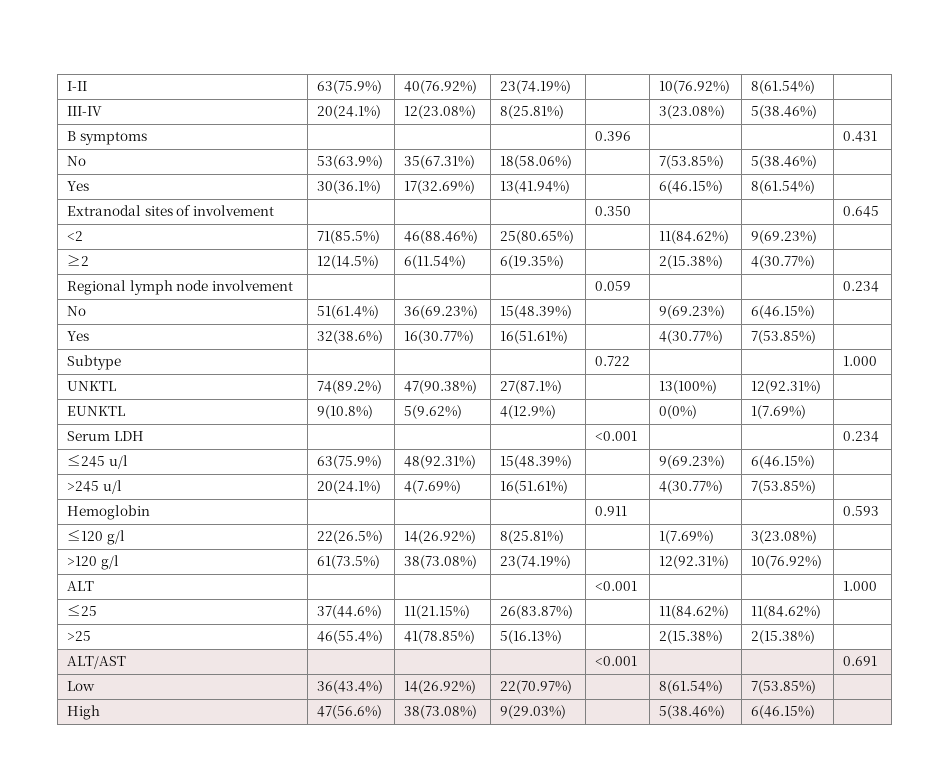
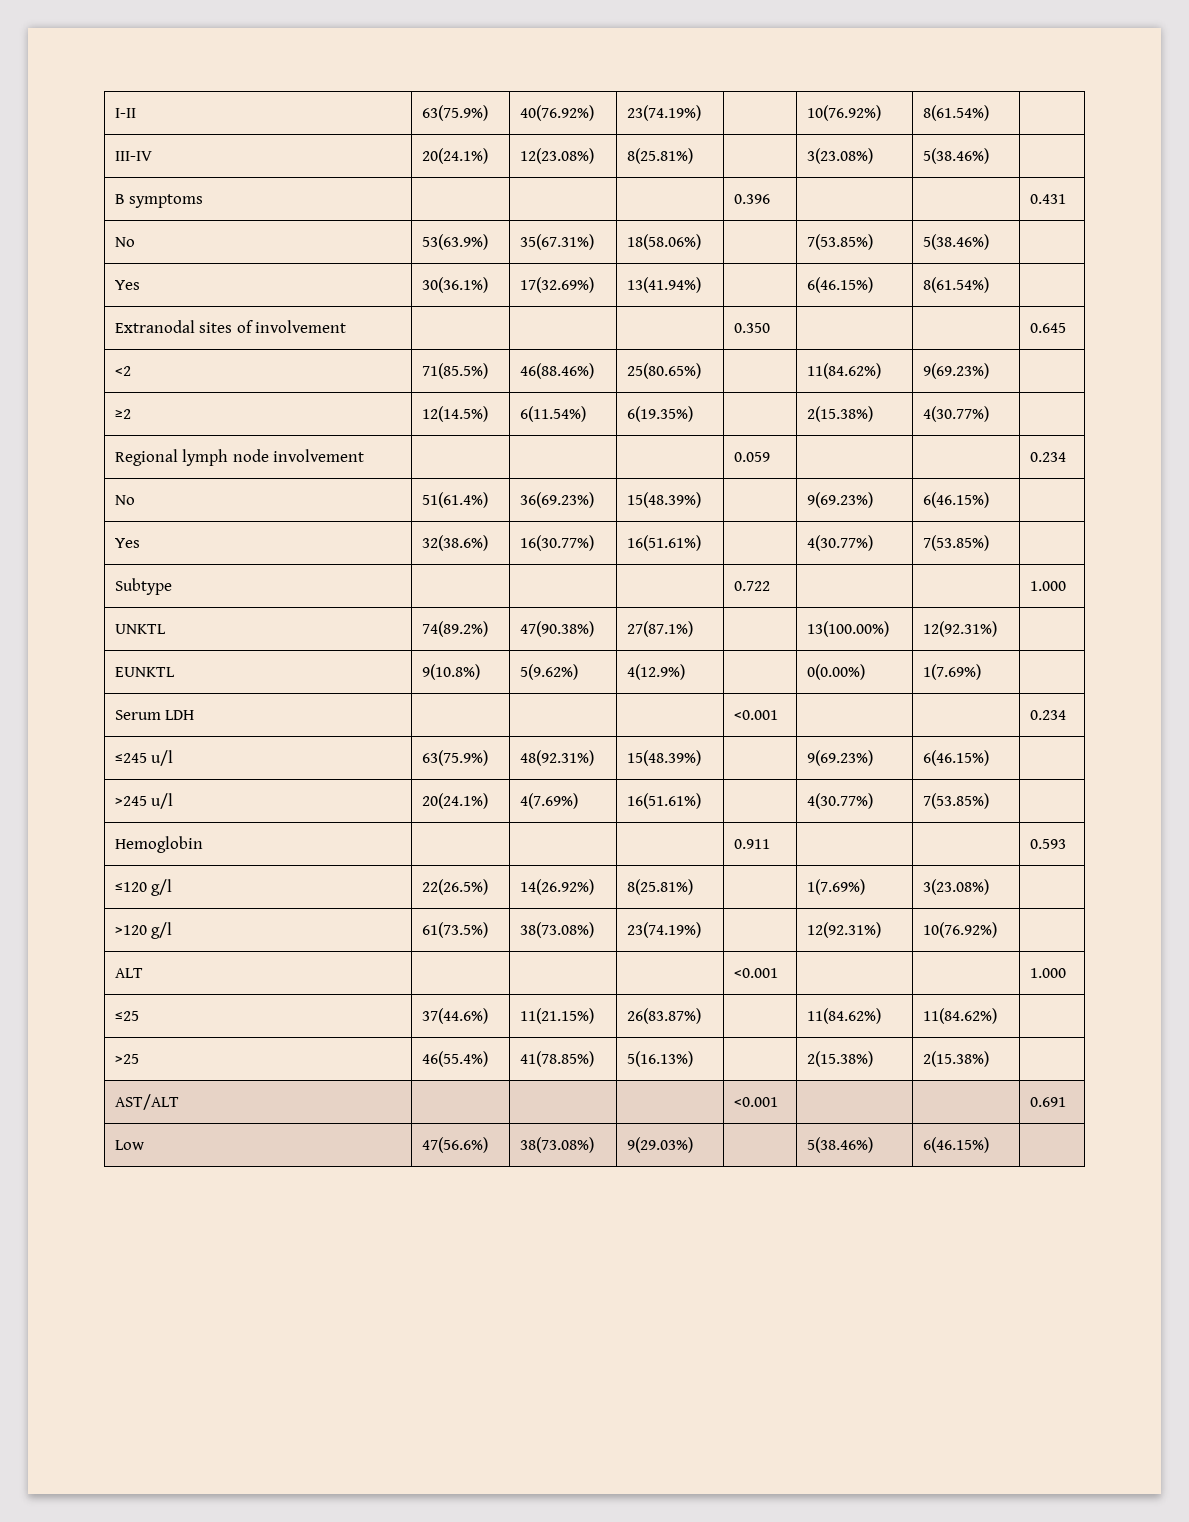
- UNKTL | 74(89.2%) | 47(90.38%) | 27(87.1%) | | 13(100%) | 12(92.31%) |
+ UNKTL | 74(89.2%) | 47(90.38%) | 27(87.1%) | | 13(100.00%) | 12(92.31%) |
- EUNKTL | 9(10.8%) | 5(9.62%) | 4(12.9%) | | 0(0%) | 1(7.69%) |
+ EUNKTL | 9(10.8%) | 5(9.62%) | 4(12.9%) | | 0(0.00%) | 1(7.69%) |
- ALT/AST | | | | <0.001 | | | 0.691
+ AST/ALT | | | | <0.001 | | | 0.691
- Low | 36(43.4%) | 14(26.92%) | 22(70.97%) | | 8(61.54%) | 7(53.85%) |
- High | 47(56.6%) | 38(73.08%) | 9(29.03%) | | 5(38.46%) | 6(46.15%) |
+ Low | 47(56.6%) | 38(73.08%) | 9(29.03%) | | 5(38.46%) | 6(46.15%) |

